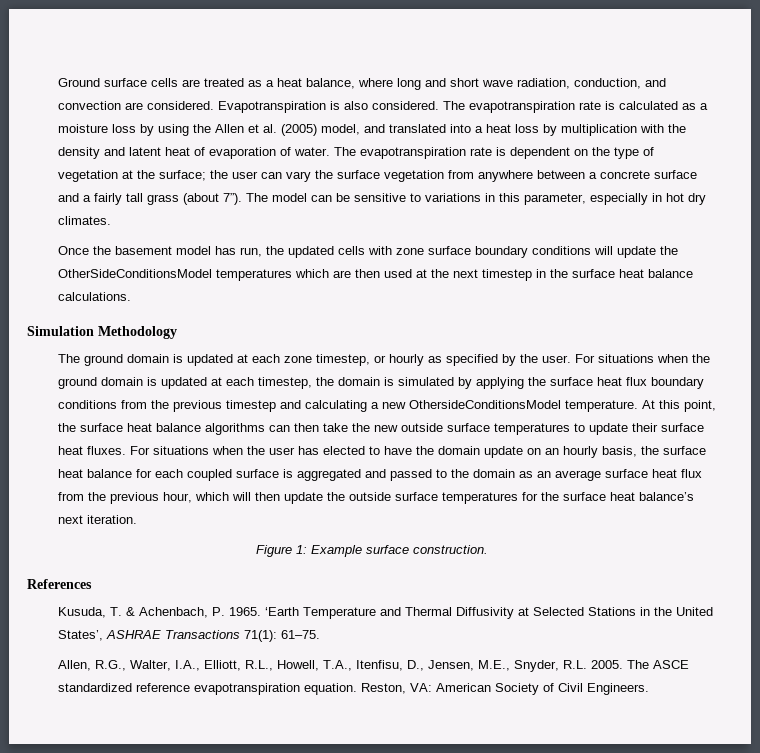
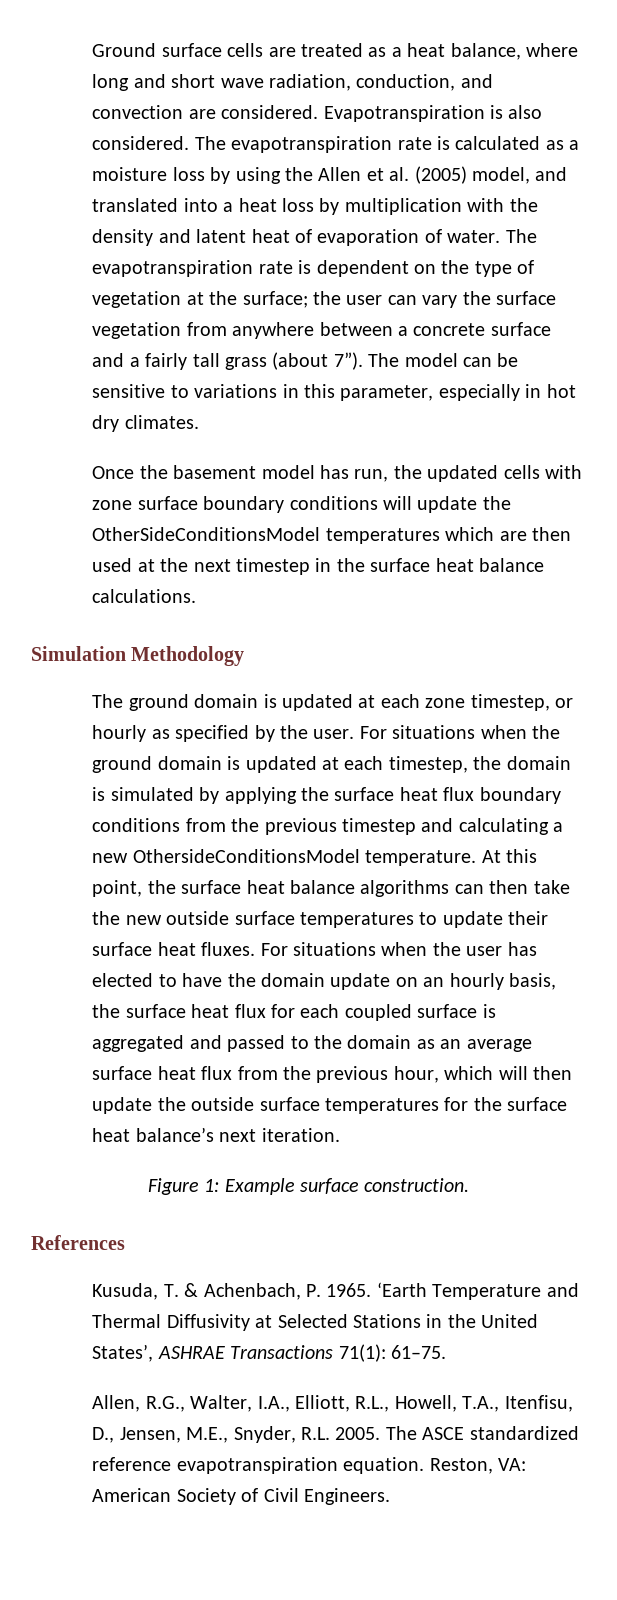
- For situations when the user has elected to have the domain update on an hourly basis, the surface heat balance for each coupled surface is aggregated and passed to the domain as an average surface heat flux from the previous hour, which will then update the outside surface temperatures for the surface heat balance’s next iteration.
+ For situations when the user has elected to have the domain update on an hourly basis, the surface heat flux for each coupled surface is aggregated and passed to the domain as an average surface heat flux from the previous hour, which will then update the outside surface temperatures for the surface heat balance’s next iteration.

